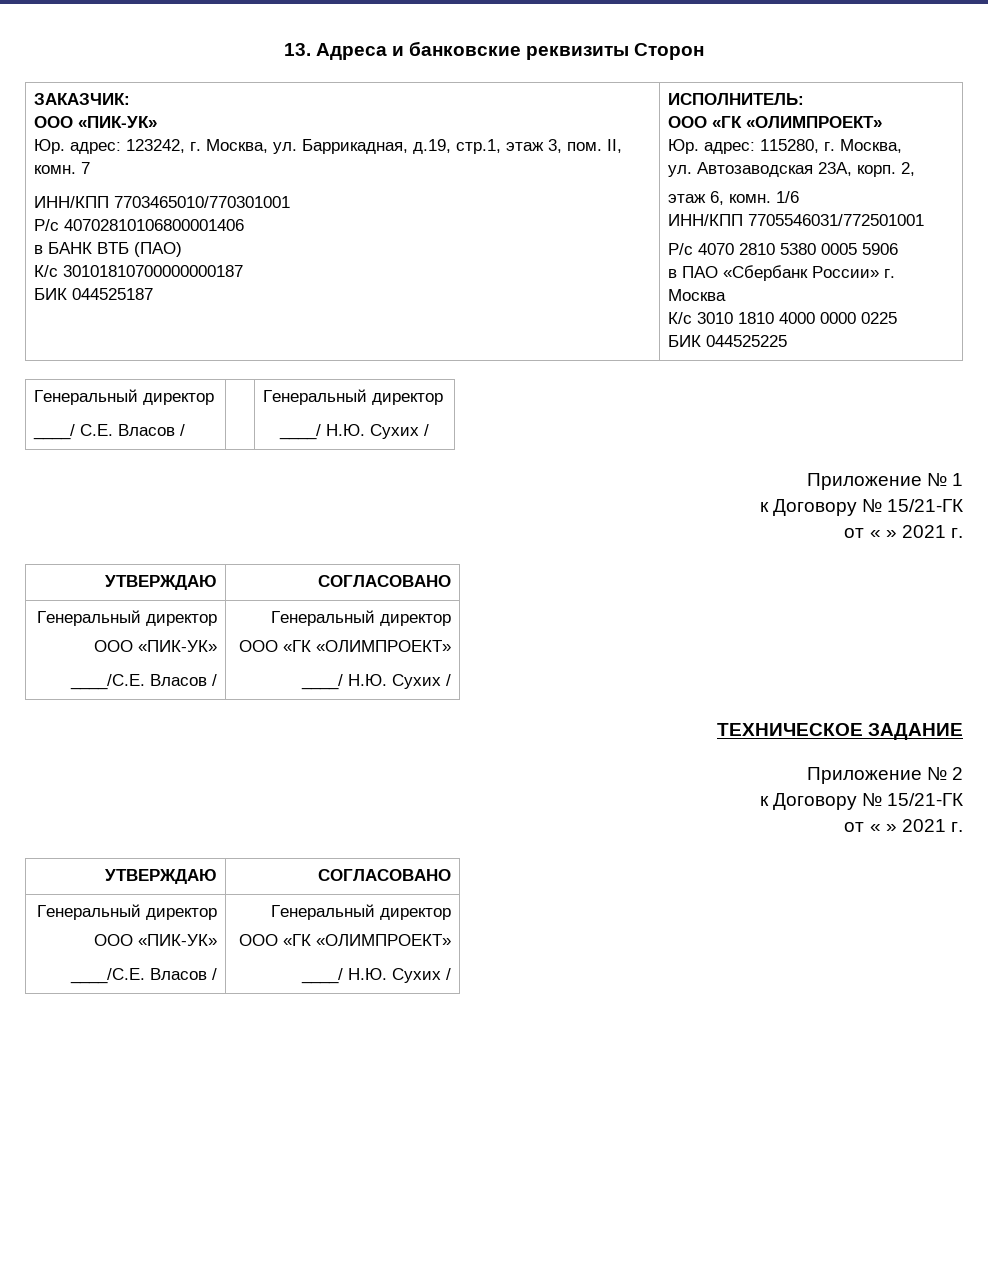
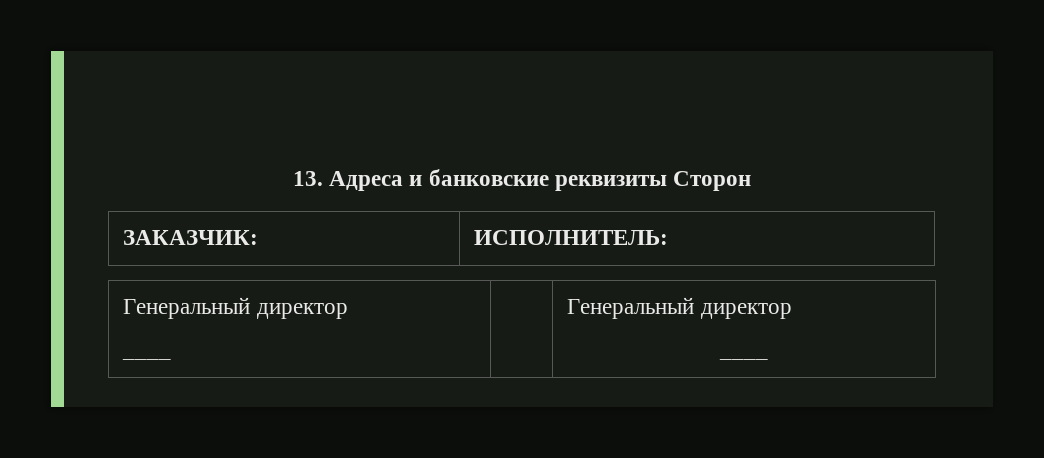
- ЗАКАЗЧИК:
- ООО «ПИК-УК»
- Юр. адрес: 123242, г. Москва, ул. Баррикадная, д.19, стр.1, этаж 3, пом. II, комн. 7
- ИНН/КПП 7703465010/770301001
- Р/с 40702810106800001406
- в БАНК ВТБ (ПАО)
- К/с 30101810700000000187
- БИК 044525187 | ИСПОЛНИТЕЛЬ:
- ООО «ГК «ОЛИМПРОЕКТ»
- Юр. адрес: 115280, г. Москва,
- ул. Автозаводская 23А, корп. 2,
- этаж 6, комн. 1/6
- ИНН/КПП 7705546031/772501001
- Р/с 4070 2810 5380 0005 5906
- в ПАО «Сбербанк России» г. Москва
- К/с 3010 1810 4000 0000 0225
- БИК 044525225
+ ЗАКАЗЧИК: | ИСПОЛНИТЕЛЬ:
  Генеральный директор
- ____/ С.Е. Власов / | | Генеральный директор
- ____/ Н.Ю. Сухих /
- Приложение № 1
- к Договору № 15/21-ГК
- от « » 2021 г.
- УТВЕРЖДАЮ | СОГЛАСОВАНО
- Генеральный директор
- ООО «ПИК-УК»
- ____/С.Е. Власов / | Генеральный директор
- ООО «ГК «ОЛИМПРОЕКТ»
- ____/ Н.Ю. Сухих /
- ТЕХНИЧЕСКОЕ ЗАДАНИЕ
- Приложение № 2
- к Договору № 15/21-ГК
- от « » 2021 г.
- УТВЕРЖДАЮ | СОГЛАСОВАНО
- Генеральный директор
- ООО «ПИК-УК»
- ____/С.Е. Власов / | Генеральный директор
- ООО «ГК «ОЛИМПРОЕКТ»
- ____/ Н.Ю. Сухих /
+ ____ | | Генеральный директор
+ ____

